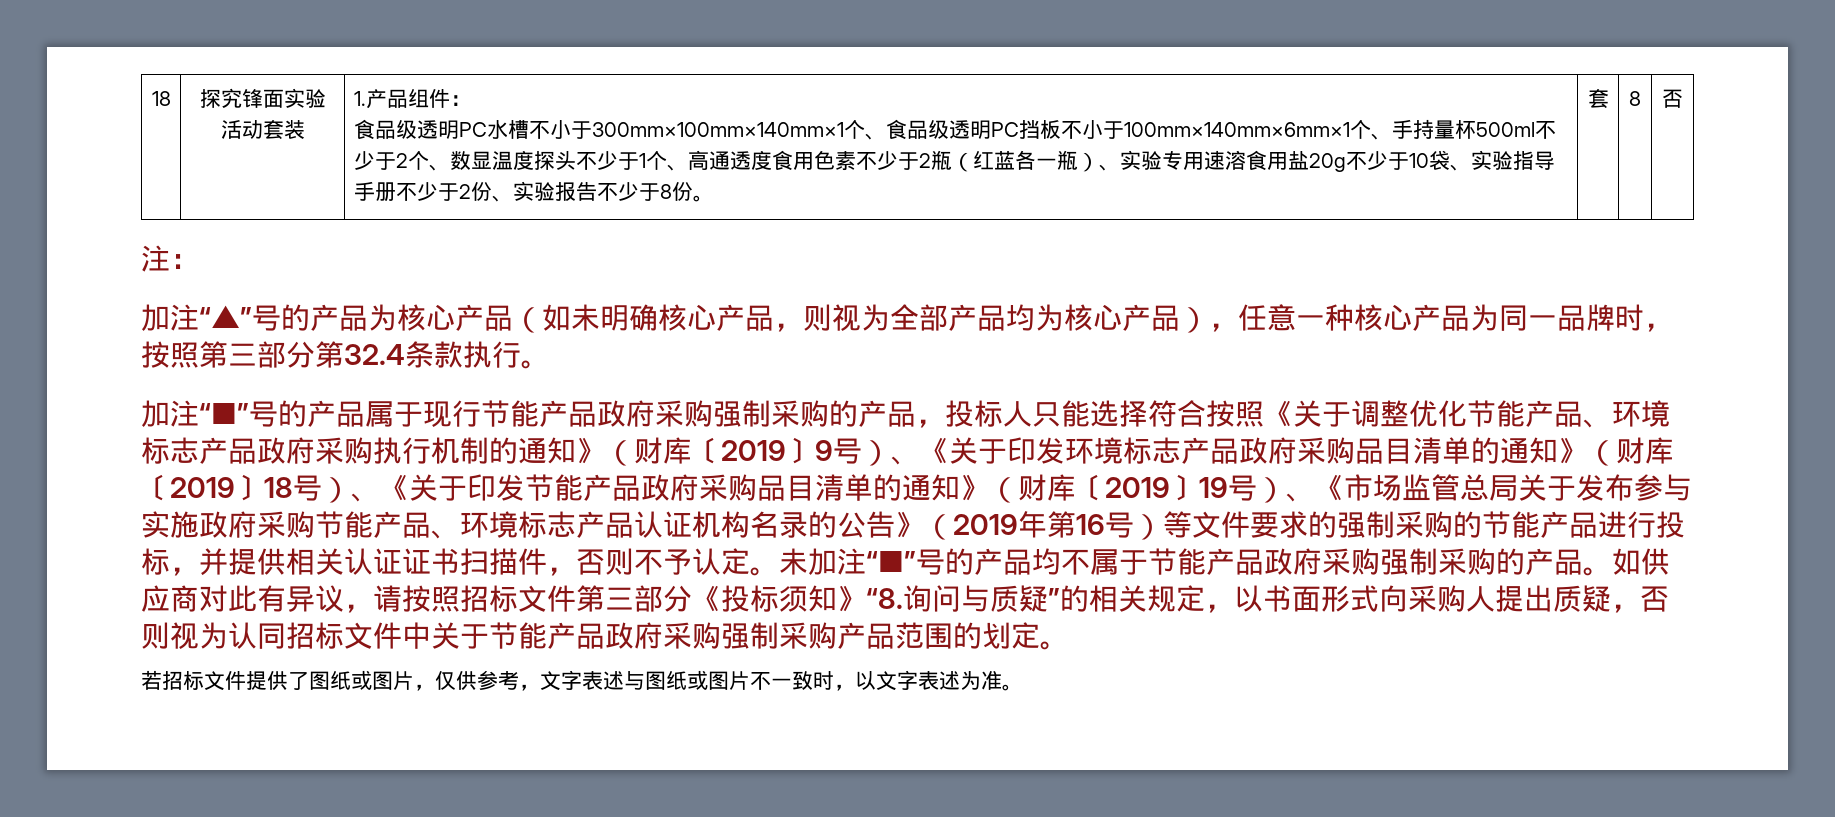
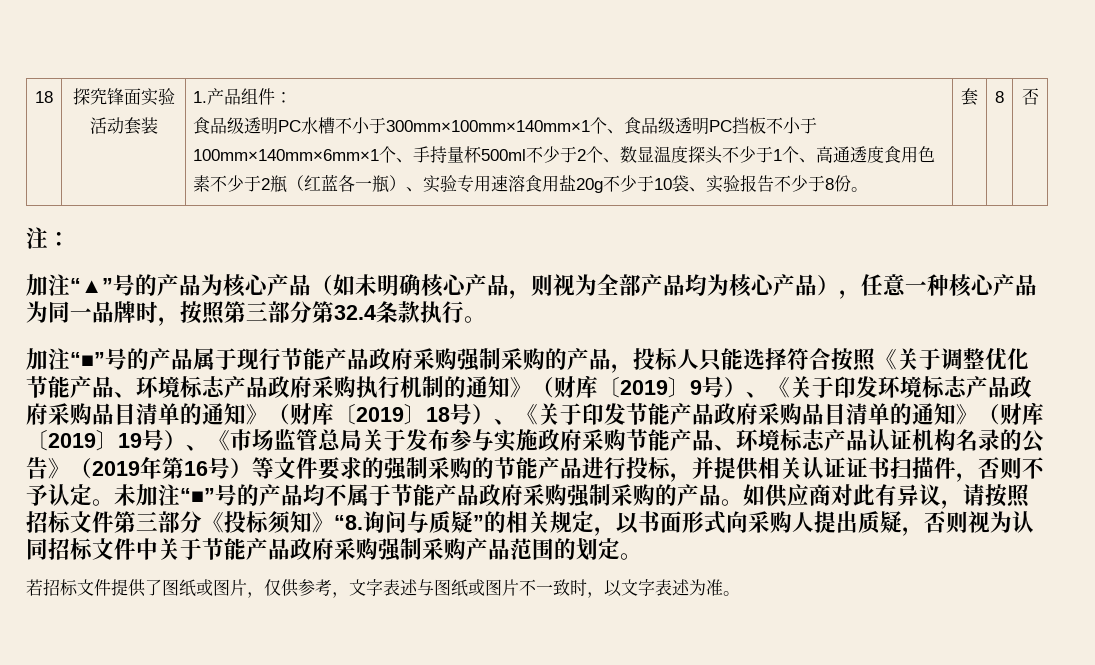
- 食品级透明PC水槽不小于300mm×100mm×140mm×1个、食品级透明PC挡板不小于100mm×140mm×6mm×1个、手持量杯500ml不少于2个、数显温度探头不少于1个、高通透度食用色素不少于2瓶（红蓝各一瓶）、实验专用速溶食用盐20g不少于10袋、实验指导手册不少于2份、实验报告不少于8份。
+ 食品级透明PC水槽不小于300mm×100mm×140mm×1个、食品级透明PC挡板不小于100mm×140mm×6mm×1个、手持量杯500ml不少于2个、数显温度探头不少于1个、高通透度食用色素不少于2瓶（红蓝各一瓶）、实验专用速溶食用盐20g不少于10袋、实验报告不少于8份。

